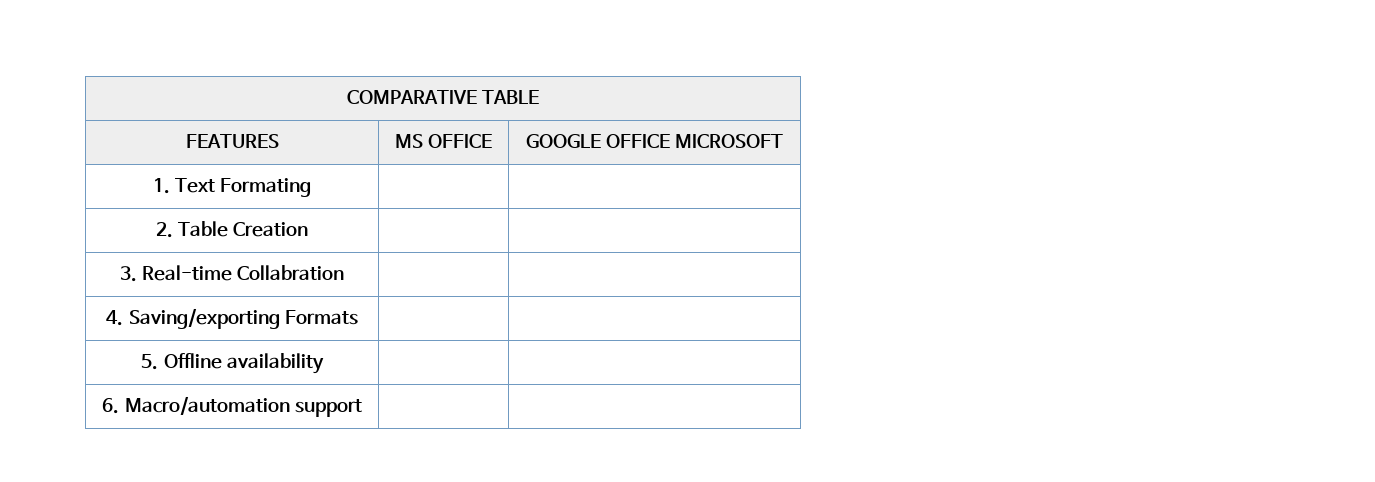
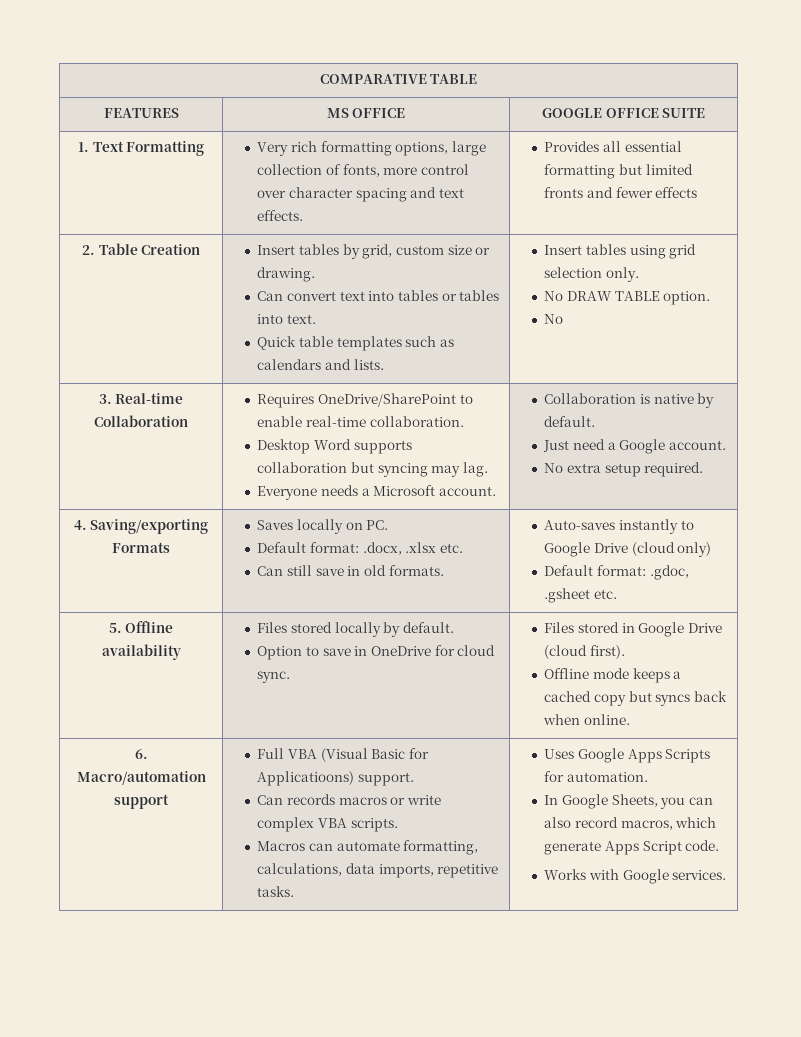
- FEATURES | MS OFFICE | GOOGLE OFFICE MICROSOFT
+ FEATURES | MS OFFICE | GOOGLE OFFICE SUITE
- 1. Text Formating | |
- 2. Table Creation | |
- 3. Real-time Collabration | |
- 4. Saving/exporting Formats | |
- 5. Offline availability | |
- 6. Macro/automation support | |
+ 1. Text Formatting | Very rich formatting options, large collection of fonts, more control over character spacing and text effects. | Provides all essential formatting but limited fronts and fewer effects
+ 2. Table Creation | Insert tables by grid, custom size or drawing.
+ Can convert text into tables or tables into text.
+ Quick table templates such as calendars and lists. | Insert tables using grid selection only.
+ No DRAW TABLE option.
+ No
+ 3. Real-time Collaboration | Requires OneDrive/SharePoint to enable real-time collaboration.
+ Desktop Word supports collaboration but syncing may lag.
+ Everyone needs a Microsoft account. | Collaboration is native by default.
+ Just need a Google account.
+ No extra setup required.
+ 4. Saving/exporting Formats | Saves locally on PC.
+ Default format: .docx, .xlsx etc.
+ Can still save in old formats. | Auto-saves instantly to Google Drive (cloud only)
+ Default format: .gdoc, .gsheet etc.
+ 5. Offline availability | Files stored locally by default.
+ Option to save in OneDrive for cloud sync. | Files stored in Google Drive (cloud first).
+ Offline mode keeps a cached copy but syncs back when online.
+ 6. Macro/automation support | Full VBA (Visual Basic for Applicatioons) support.
+ Can records macros or write complex VBA scripts.
+ Macros can automate formatting, calculations, data imports, repetitive tasks. | Uses Google Apps Scripts for automation.
+ In Google Sheets, you can also record macros, which generate Apps Script code.
+ Works with Google services.

